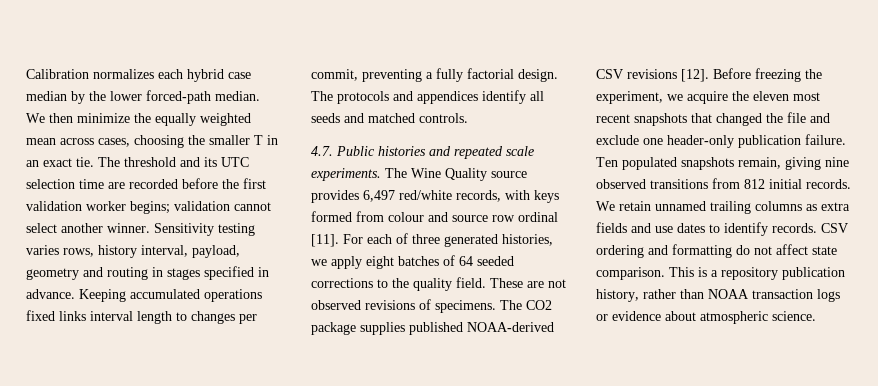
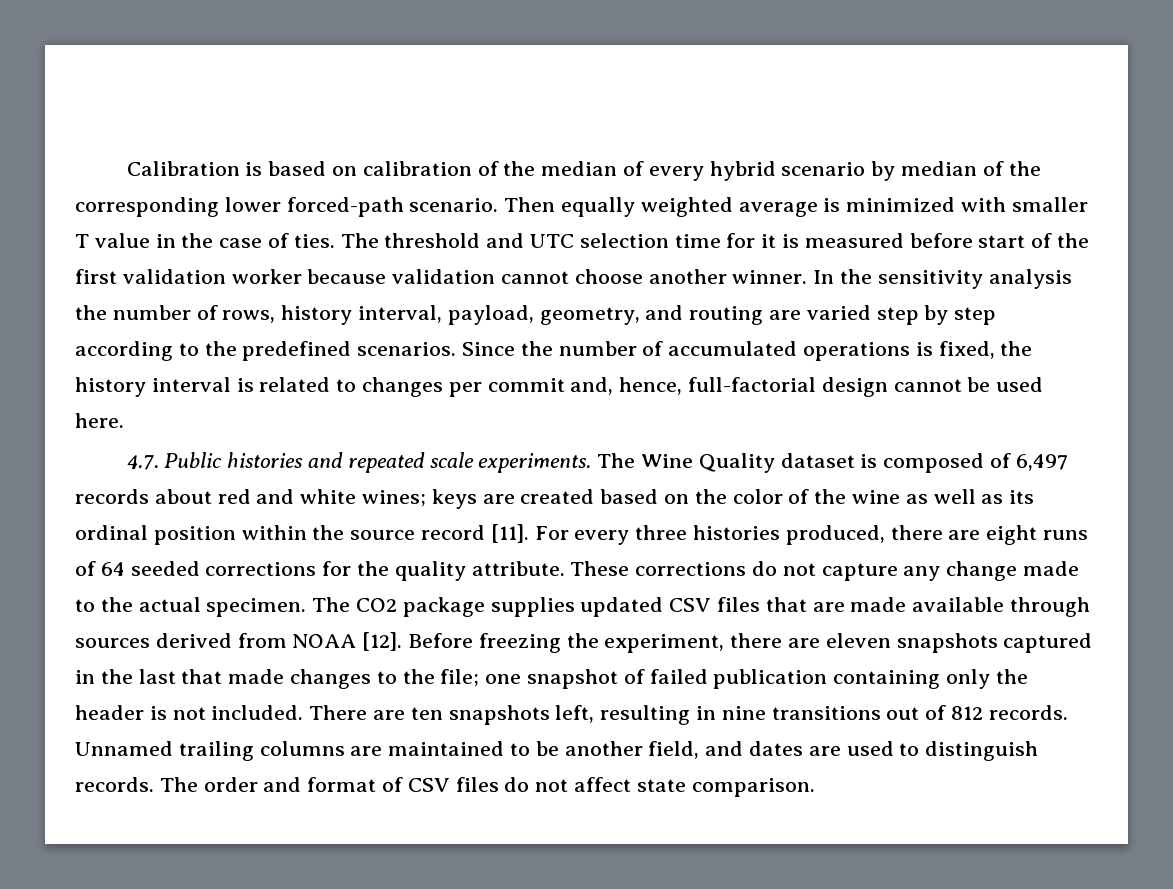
- Calibration normalizes each hybrid case median by the lower forced-path median. We then minimize the equally weighted mean across cases, choosing the smaller T in an exact tie.
+ Calibration is based on calibration of the median of every hybrid scenario by median of the corresponding lower forced-path scenario. Then equally weighted average is minimized with smaller T value in the case of ties.
- The threshold and its UTC selection time are recorded before the first validation worker begins; validation cannot select another winner.
+ The threshold and UTC selection time for it is measured before start of the first validation worker because validation cannot choose another winner.
- Sensitivity testing varies rows, history interval, payload, geometry and routing in stages specified in advance. Keeping accumulated operations fixed links interval length to changes per commit, preventing a fully factorial design. The protocols and appendices identify all seeds and matched controls.
+ In the sensitivity analysis the number of rows, history interval, payload, geometry, and routing are varied step by step according to the predefined scenarios. Since the number of accumulated operations is fixed, the history interval is related to changes per commit and, hence, full-factorial design cannot be used here.
- The Wine Quality source provides 6,497 red/white records, with keys formed from colour and source row ordinal [11]. For each of three generated histories, we apply eight batches of 64 seeded corrections to the quality field. These are not observed revisions of specimens. The CO2 package supplies published NOAA-derived CSV revisions [12].
+ The Wine Quality dataset is composed of 6,497 records about red and white wines; keys are created based on the color of the wine as well as its ordinal position within the source record [11]. For every three histories produced, there are eight runs of 64 seeded corrections for the quality attribute. These corrections do not capture any change made to the actual specimen. The CO2 package supplies updated CSV files that are made available through sources derived from NOAA [12].
- Before freezing the experiment, we acquire the eleven most recent snapshots that changed the file and exclude one header-only publication failure. Ten populated snapshots remain, giving nine observed transitions from 812 initial records. We retain unnamed trailing columns as extra fields and use dates to identify records. CSV ordering and formatting do not affect state comparison. This is a repository publication history, rather than NOAA transaction logs or evidence about atmospheric science.
+ Before freezing the experiment, there are eleven snapshots captured in the last that made changes to the file; one snapshot of failed publication containing only the header is not included. There are ten snapshots left, resulting in nine transitions out of 812 records. Unnamed trailing columns are maintained to be another field, and dates are used to distinguish records. The order and format of CSV files do not affect state comparison.

